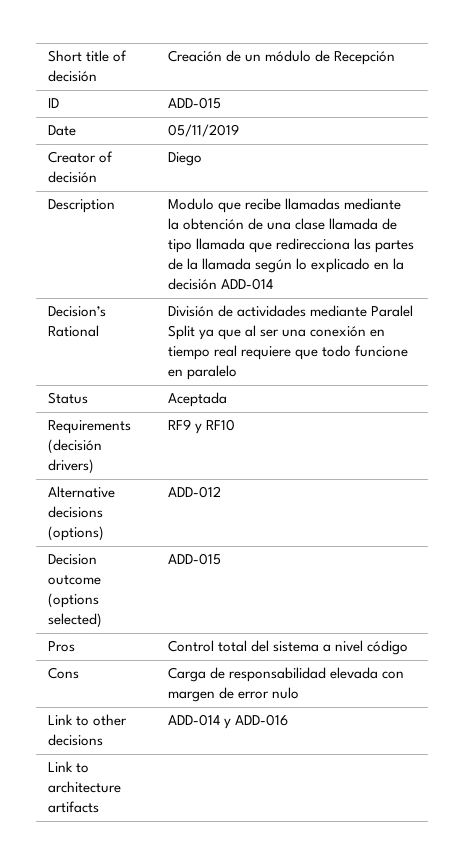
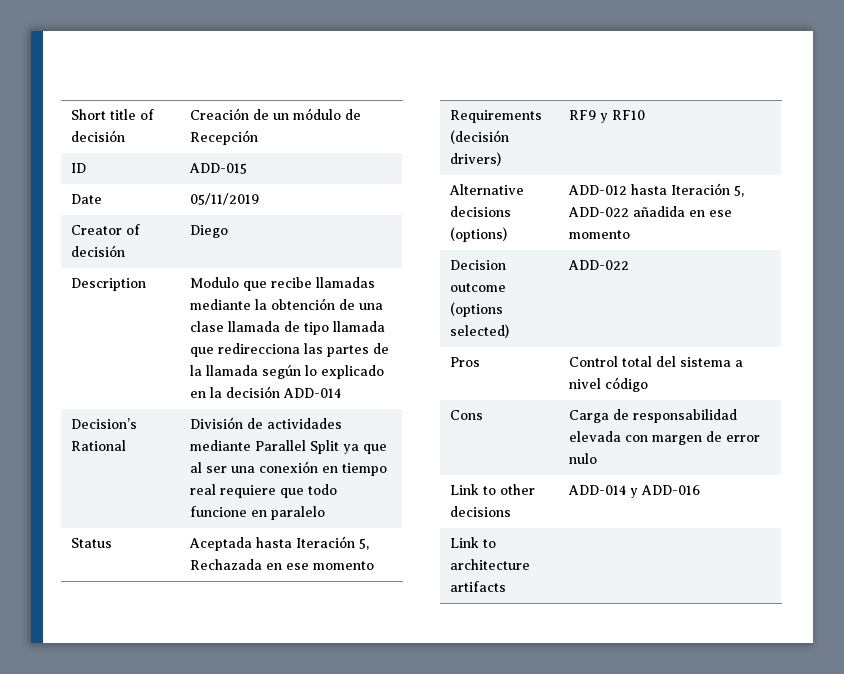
- Decision’s Rational | División de actividades mediante Paralel Split ya que al ser una conexión en tiempo real requiere que todo funcione en paralelo
+ Decision’s Rational | División de actividades mediante Parallel Split ya que al ser una conexión en tiempo real requiere que todo funcione en paralelo
- Status | Aceptada
+ Status | Aceptada hasta Iteración 5, Rechazada en ese momento
- Alternative decisions (options) | ADD-012
+ Alternative decisions (options) | ADD-012 hasta Iteración 5, ADD-022 añadida en ese momento
- Decision outcome (options selected) | ADD-015
+ Decision outcome (options selected) | ADD-022

